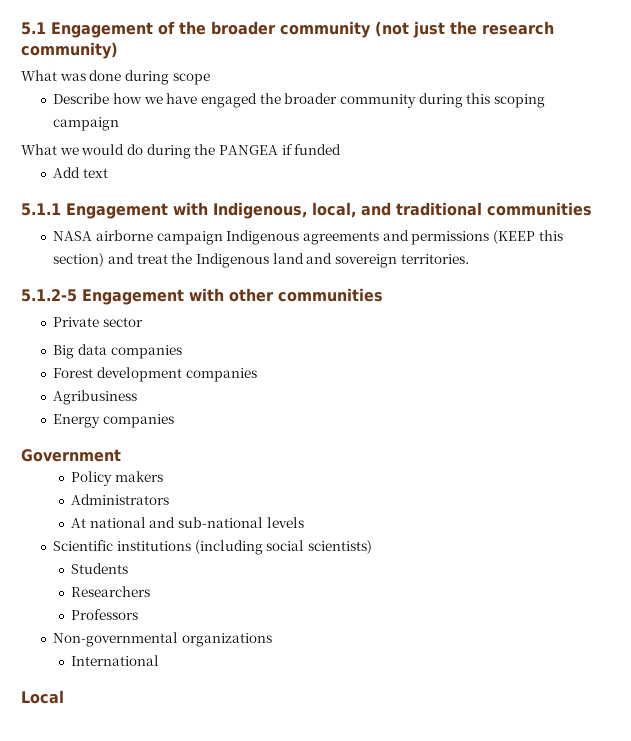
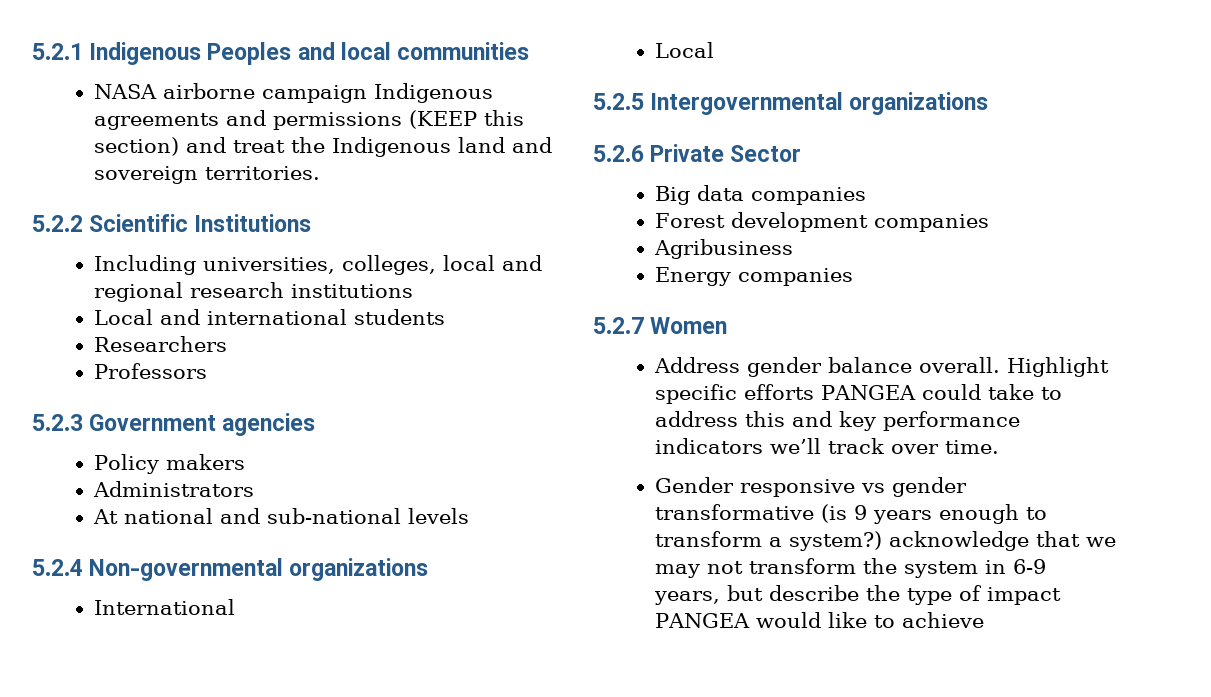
- 5.1 Engagement of the broader community (not just the research community)
- What was done during scope
- Describe how we have engaged the broader community during this scoping campaign
- What we would do during the PANGEA if funded
- Add text
- 5.1.1 Engagement with Indigenous, local, and traditional communities
+ 5.2.1 Indigenous Peoples and local communities
- 5.1.2-5 Engagement with other communities
- Private sector
+ 5.2.2 Scientific Institutions
+ Including universities, colleges, local and regional research institutions
+ Local and international students
+ Researchers
+ Professors
+ 5.2.3 Government agencies
+ Policy makers
+ Administrators
+ At national and sub-national levels
+ 5.2.4 Non-governmental organizations
+ International
+ Local
+ 5.2.5 Intergovernmental organizations
+ 5.2.6 Private Sector
- Government
- Policy makers
- Administrators
- At national and sub-national levels
- Scientific institutions (including social scientists)
- Students
- Researchers
- Professors
- Non-governmental organizations
- International
- Local
+ 5.2.7 Women
+ Address gender balance overall. Highlight specific efforts PANGEA could take to address this and key performance indicators we’ll track over time.
+ Gender responsive vs gender transformative (is 9 years enough to transform a system?) acknowledge that we may not transform the system in 6-9 years, but describe the type of impact PANGEA would like to achieve

